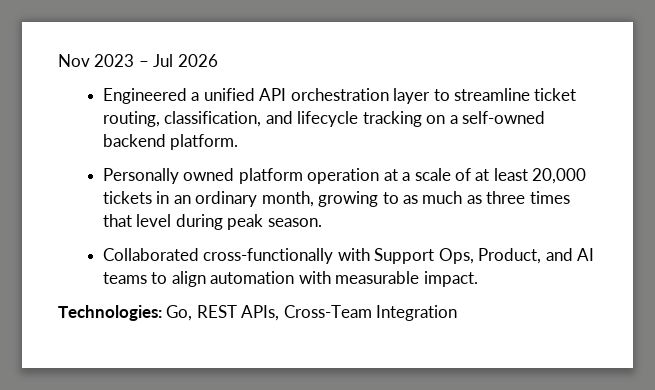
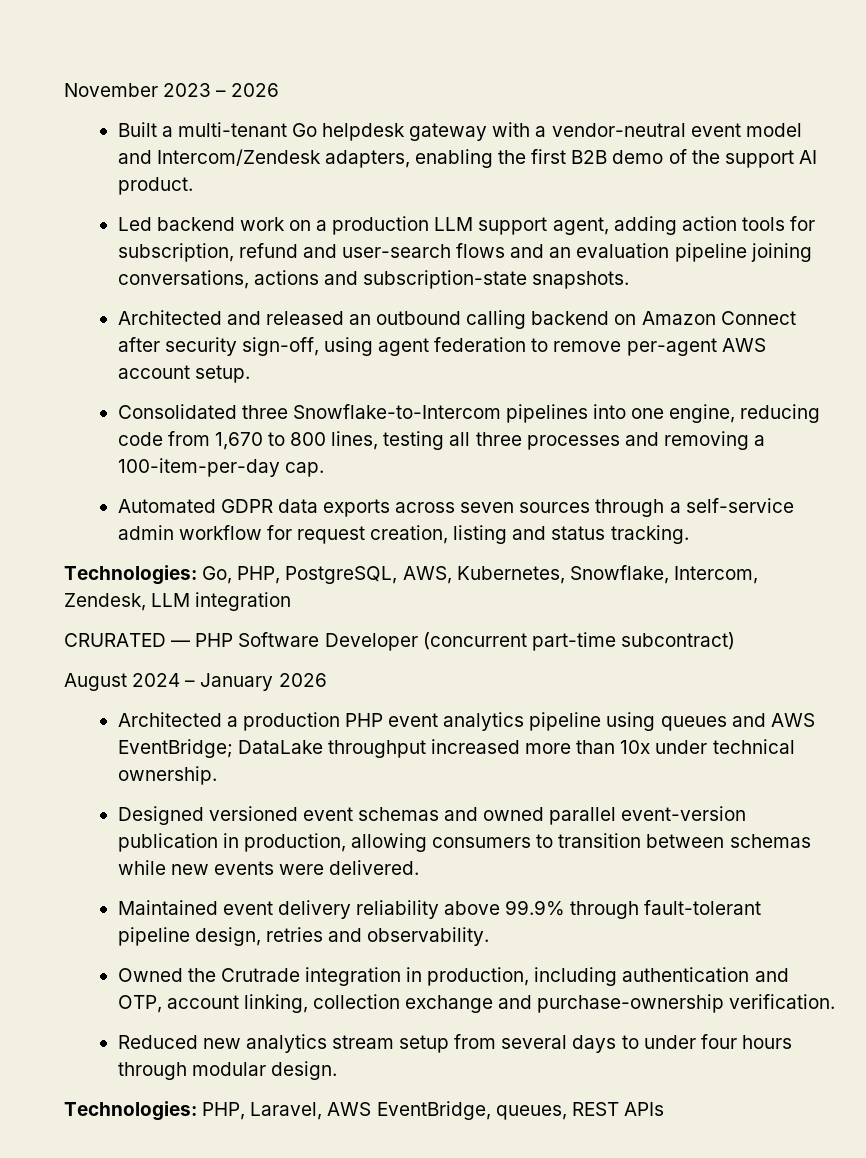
- Nov 2023 – Jul 2026
- Engineered a unified API orchestration layer to streamline ticket routing, classification, and lifecycle tracking on a self-owned backend platform.
- Personally owned platform operation at a scale of at least 20,000 tickets in an ordinary month, growing to as much as three times that level during peak season.
- Collaborated cross-functionally with Support Ops, Product, and AI teams to align automation with measurable impact.
- Technologies: Go, REST APIs, Cross-Team Integration
+ November 2023 – 2026
+ Built a multi-tenant Go helpdesk gateway with a vendor-neutral event model and Intercom/Zendesk adapters, enabling the first B2B demo of the support AI product.
+ Led backend work on a production LLM support agent, adding action tools for subscription, refund and user-search flows and an evaluation pipeline joining conversations, actions and subscription-state snapshots.
+ Architected and released an outbound calling backend on Amazon Connect after security sign-off, using agent federation to remove per-agent AWS account setup.
+ Consolidated three Snowflake-to-Intercom pipelines into one engine, reducing code from 1,670 to 800 lines, testing all three processes and removing a 100-item-per-day cap.
+ Automated GDPR data exports across seven sources through a self-service admin workflow for request creation, listing and status tracking.
+ Technologies: Go, PHP, PostgreSQL, AWS, Kubernetes, Snowflake, Intercom, Zendesk, LLM integration
+ CRURATED — PHP Software Developer (concurrent part-time subcontract)
+ August 2024 – January 2026
+ Architected a production PHP event analytics pipeline using queues and AWS EventBridge; DataLake throughput increased more than 10x under technical ownership.
+ Designed versioned event schemas and owned parallel event-version publication in production, allowing consumers to transition between schemas while new events were delivered.
+ Maintained event delivery reliability above 99.9% through fault-tolerant pipeline design, retries and observability.
+ Owned the Crutrade integration in production, including authentication and OTP, account linking, collection exchange and purchase-ownership verification.
+ Reduced new analytics stream setup from several days to under four hours through modular design.
+ Technologies: PHP, Laravel, AWS EventBridge, queues, REST APIs

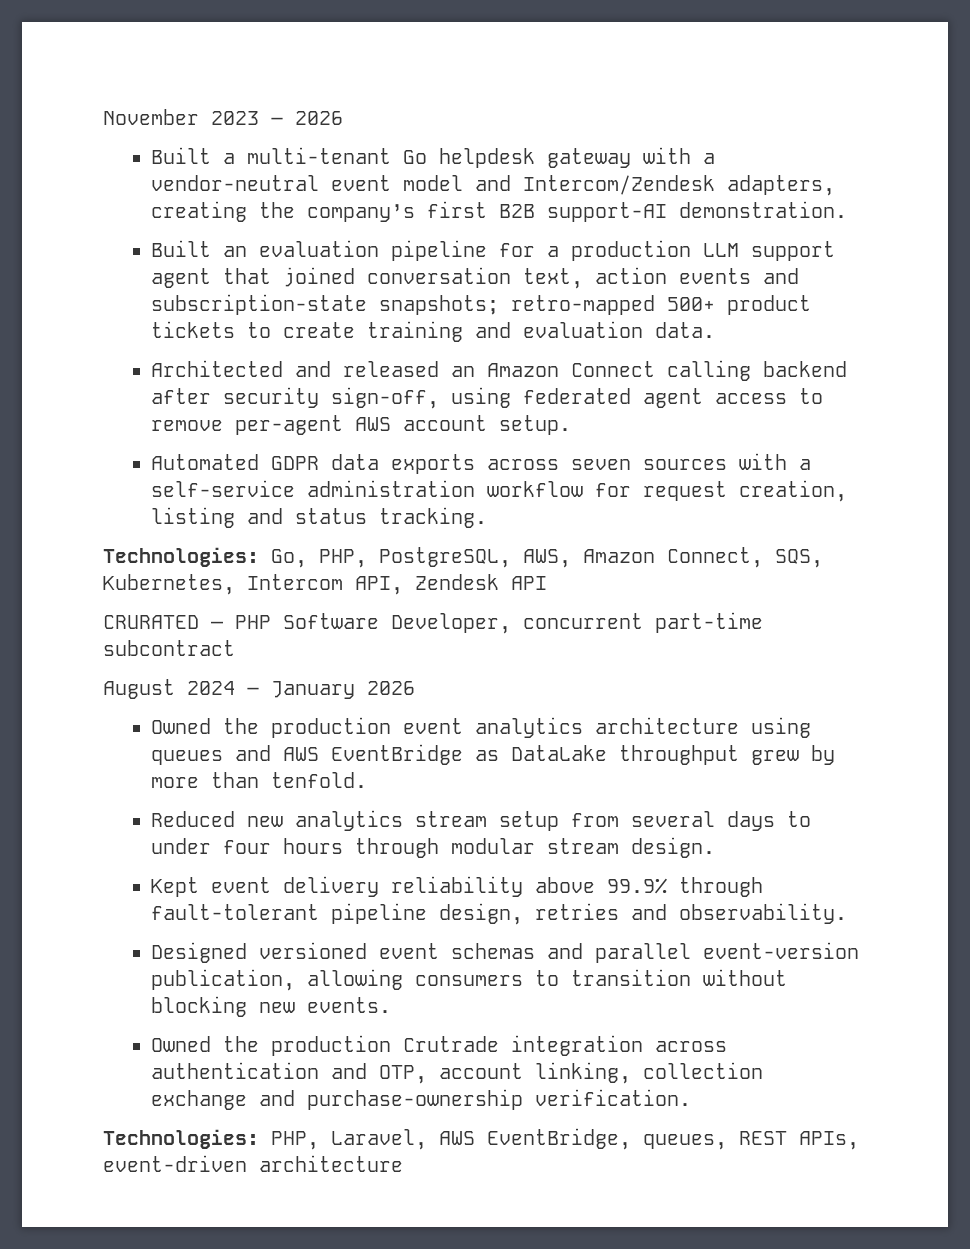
- Built a multi-tenant Go helpdesk gateway with a vendor-neutral event model and Intercom/Zendesk adapters, enabling the first B2B demo of the support AI product.
- Led backend work on a production LLM support agent, adding action tools for subscription, refund and user-search flows and an evaluation pipeline joining conversations, actions and subscription-state snapshots.
- Architected and released an outbound calling backend on Amazon Connect after security sign-off, using agent federation to remove per-agent AWS account setup.
+ Built a multi-tenant Go helpdesk gateway with a vendor-neutral event model and Intercom/Zendesk adapters, creating the company’s first B2B support-AI demonstration.
+ Built an evaluation pipeline for a production LLM support agent that joined conversation text, action events and subscription-state snapshots; retro-mapped 500+ product tickets to create training and evaluation data.
+ Architected and released an Amazon Connect calling backend after security sign-off, using federated agent access to remove per-agent AWS account setup.
- Consolidated three Snowflake-to-Intercom pipelines into one engine, reducing code from 1,670 to 800 lines, testing all three processes and removing a 100-item-per-day cap.
- Automated GDPR data exports across seven sources through a self-service admin workflow for request creation, listing and status tracking.
+ Automated GDPR data exports across seven sources with a self-service administration workflow for request creation, listing and status tracking.
- Technologies: Go, PHP, PostgreSQL, AWS, Kubernetes, Snowflake, Intercom, Zendesk, LLM integration
+ Technologies: Go, PHP, PostgreSQL, AWS, Amazon Connect, SQS, Kubernetes, Intercom API, Zendesk API
- CRURATED — PHP Software Developer (concurrent part-time subcontract)
+ CRURATED — PHP Software Developer, concurrent part-time subcontract
- Architected a production PHP event analytics pipeline using queues and AWS EventBridge; DataLake throughput increased more than 10x under technical ownership.
- Designed versioned event schemas and owned parallel event-version publication in production, allowing consumers to transition between schemas while new events were delivered.
- Maintained event delivery reliability above 99.9% through fault-tolerant pipeline design, retries and observability.
- Owned the Crutrade integration in production, including authentication and OTP, account linking, collection exchange and purchase-ownership verification.
+ Owned the production event analytics architecture using queues and AWS EventBridge as DataLake throughput grew by more than tenfold.
- Reduced new analytics stream setup from several days to under four hours through modular design.
+ Reduced new analytics stream setup from several days to under four hours through modular stream design.
+ Kept event delivery reliability above 99.9% through fault-tolerant pipeline design, retries and observability.
+ Designed versioned event schemas and parallel event-version publication, allowing consumers to transition without blocking new events.
+ Owned the production Crutrade integration across authentication and OTP, account linking, collection exchange and purchase-ownership verification.
- Technologies: PHP, Laravel, AWS EventBridge, queues, REST APIs
+ Technologies: PHP, Laravel, AWS EventBridge, queues, REST APIs, event-driven architecture

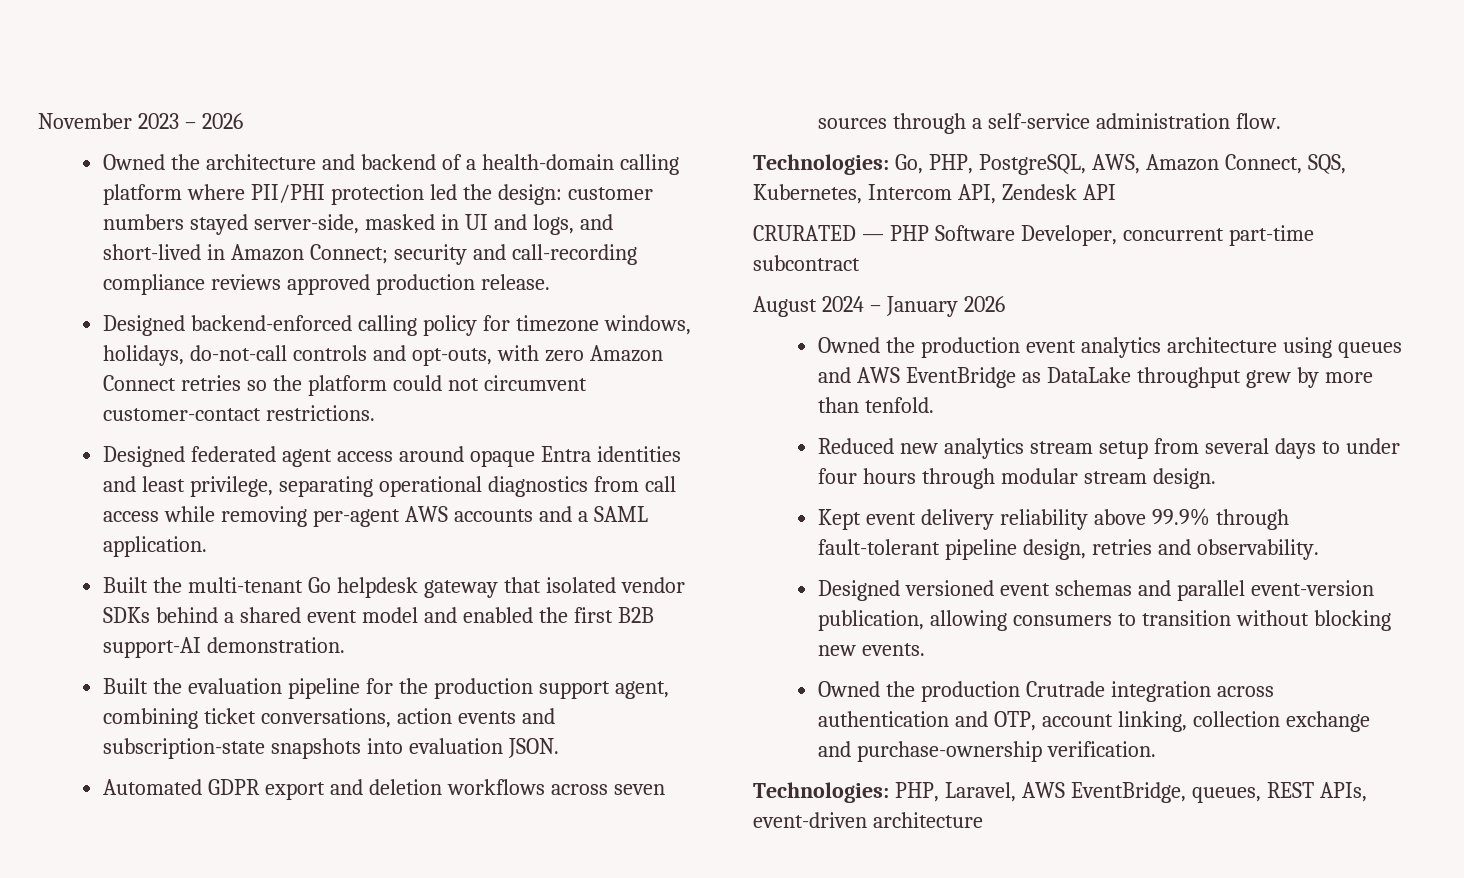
- Built a multi-tenant Go helpdesk gateway with a vendor-neutral event model and Intercom/Zendesk adapters, creating the company’s first B2B support-AI demonstration.
+ Owned the architecture and backend of a health-domain calling platform where PII/PHI protection led the design: customer numbers stayed server-side, masked in UI and logs, and short-lived in Amazon Connect; security and call-recording compliance reviews approved production release.
+ Designed backend-enforced calling policy for timezone windows, holidays, do-not-call controls and opt-outs, with zero Amazon Connect retries so the platform could not circumvent customer-contact restrictions.
+ Designed federated agent access around opaque Entra identities and least privilege, separating operational diagnostics from call access while removing per-agent AWS accounts and a SAML application.
+ Built the multi-tenant Go helpdesk gateway that isolated vendor SDKs behind a shared event model and enabled the first B2B support-AI demonstration.
- Built an evaluation pipeline for a production LLM support agent that joined conversation text, action events and subscription-state snapshots; retro-mapped 500+ product tickets to create training and evaluation data.
- Architected and released an Amazon Connect calling backend after security sign-off, using federated agent access to remove per-agent AWS account setup.
- Automated GDPR data exports across seven sources with a self-service administration workflow for request creation, listing and status tracking.
+ Built the evaluation pipeline for the production support agent, combining ticket conversations, action events and subscription-state snapshots into evaluation JSON.
+ Automated GDPR export and deletion workflows across seven sources through a self-service administration flow.

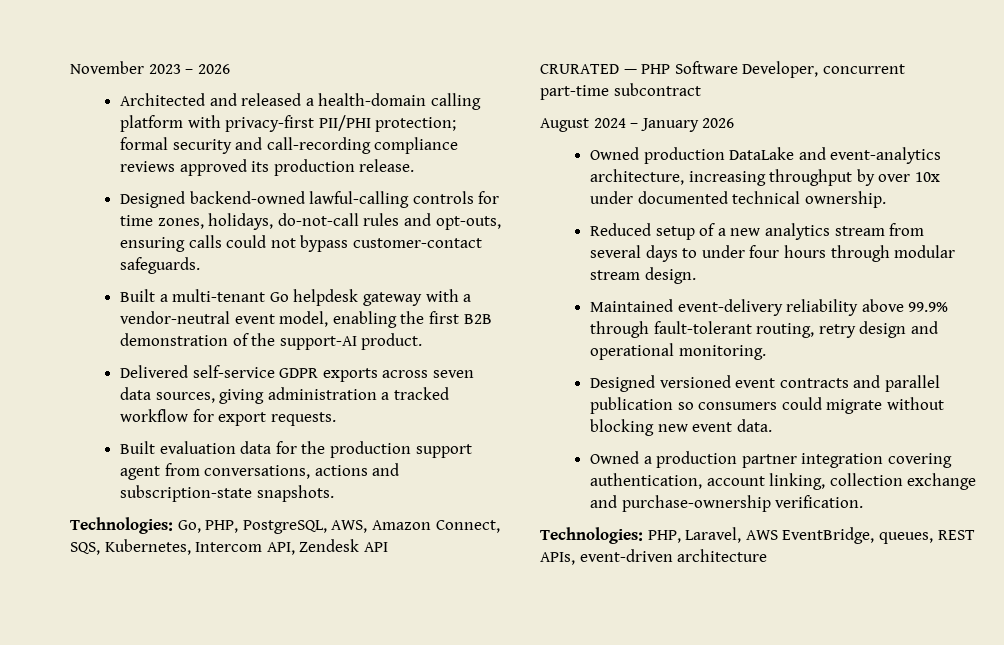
- Owned the architecture and backend of a health-domain calling platform where PII/PHI protection led the design: customer numbers stayed server-side, masked in UI and logs, and short-lived in Amazon Connect; security and call-recording compliance reviews approved production release.
+ Architected and released a health-domain calling platform with privacy-first PII/PHI protection; formal security and call-recording compliance reviews approved its production release.
- Designed backend-enforced calling policy for timezone windows, holidays, do-not-call controls and opt-outs, with zero Amazon Connect retries so the platform could not circumvent customer-contact restrictions.
- Designed federated agent access around opaque Entra identities and least privilege, separating operational diagnostics from call access while removing per-agent AWS accounts and a SAML application.
- Built the multi-tenant Go helpdesk gateway that isolated vendor SDKs behind a shared event model and enabled the first B2B support-AI demonstration.
- Built the evaluation pipeline for the production support agent, combining ticket conversations, action events and subscription-state snapshots into evaluation JSON.
- Automated GDPR export and deletion workflows across seven sources through a self-service administration flow.
+ Designed backend-owned lawful-calling controls for time zones, holidays, do-not-call rules and opt-outs, ensuring calls could not bypass customer-contact safeguards.
+ Built a multi-tenant Go helpdesk gateway with a vendor-neutral event model, enabling the first B2B demonstration of the support-AI product.
+ Delivered self-service GDPR exports across seven data sources, giving administration a tracked workflow for export requests.
+ Built evaluation data for the production support agent from conversations, actions and subscription-state snapshots.
- Owned the production event analytics architecture using queues and AWS EventBridge as DataLake throughput grew by more than tenfold.
- Reduced new analytics stream setup from several days to under four hours through modular stream design.
+ Owned production DataLake and event-analytics architecture, increasing throughput by over 10x under documented technical ownership.
+ Reduced setup of a new analytics stream from several days to under four hours through modular stream design.
- Kept event delivery reliability above 99.9% through fault-tolerant pipeline design, retries and observability.
+ Maintained event-delivery reliability above 99.9% through fault-tolerant routing, retry design and operational monitoring.
- Designed versioned event schemas and parallel event-version publication, allowing consumers to transition without blocking new events.
- Owned the production Crutrade integration across authentication and OTP, account linking, collection exchange and purchase-ownership verification.
+ Designed versioned event contracts and parallel publication so consumers could migrate without blocking new event data.
+ Owned a production partner integration covering authentication, account linking, collection exchange and purchase-ownership verification.

